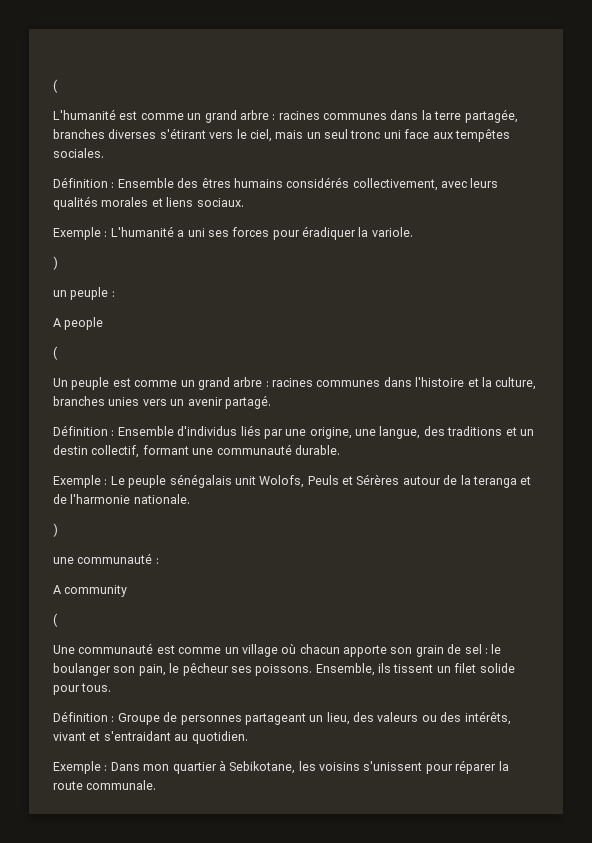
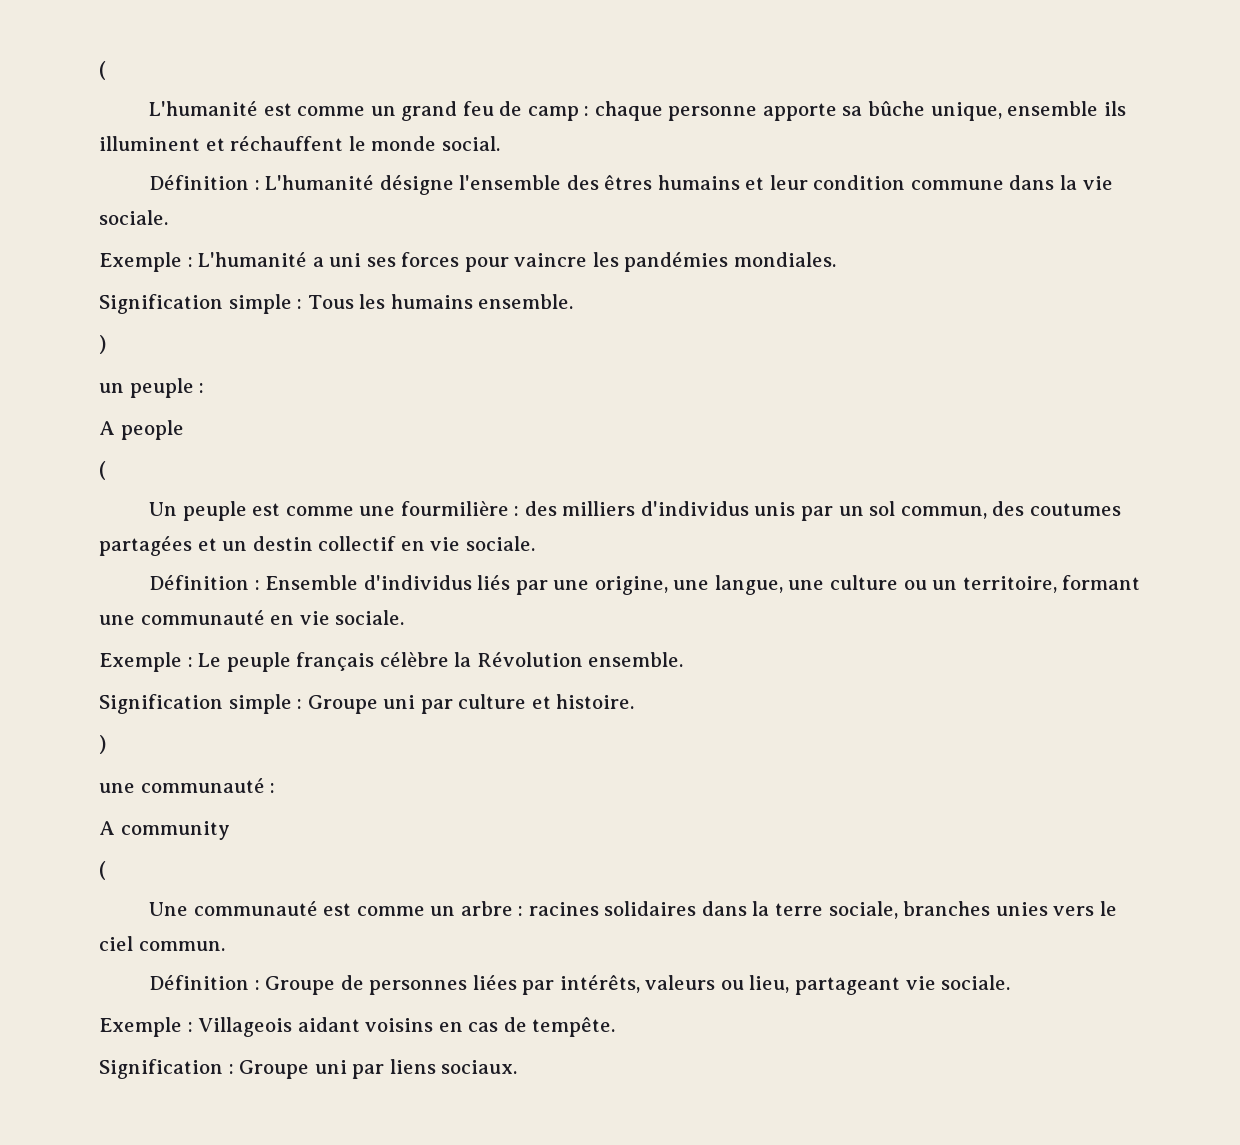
- L'humanité est comme un grand arbre : racines communes dans la terre partagée, branches diverses s'étirant vers le ciel, mais un seul tronc uni face aux tempêtes sociales.
- Définition : Ensemble des êtres humains considérés collectivement, avec leurs qualités morales et liens sociaux.
+ L'humanité est comme un grand feu de camp : chaque personne apporte sa bûche unique, ensemble ils illuminent et réchauffent le monde social.
+ Définition : L'humanité désigne l'ensemble des êtres humains et leur condition commune dans la vie sociale.
- Exemple : L'humanité a uni ses forces pour éradiquer la variole.
+ Exemple : L'humanité a uni ses forces pour vaincre les pandémies mondiales.
+ Signification simple : Tous les humains ensemble.
- Un peuple est comme un grand arbre : racines communes dans l'histoire et la culture, branches unies vers un avenir partagé.
+ Un peuple est comme une fourmilière : des milliers d'individus unis par un sol commun, des coutumes partagées et un destin collectif en vie sociale.
- Définition : Ensemble d'individus liés par une origine, une langue, des traditions et un destin collectif, formant une communauté durable.
- Exemple : Le peuple sénégalais unit Wolofs, Peuls et Sérères autour de la teranga et de l'harmonie nationale.
+ Définition : Ensemble d'individus liés par une origine, une langue, une culture ou un territoire, formant une communauté en vie sociale.
+ Exemple : Le peuple français célèbre la Révolution ensemble.
+ Signification simple : Groupe uni par culture et histoire.
- Une communauté est comme un village où chacun apporte son grain de sel : le boulanger son pain, le pêcheur ses poissons. Ensemble, ils tissent un filet solide pour tous.
+ Une communauté est comme un arbre : racines solidaires dans la terre sociale, branches unies vers le ciel commun.
- Définition : Groupe de personnes partageant un lieu, des valeurs ou des intérêts, vivant et s'entraidant au quotidien.
- Exemple : Dans mon quartier à Sebikotane, les voisins s'unissent pour réparer la route communale.
+ Définition : Groupe de personnes liées par intérêts, valeurs ou lieu, partageant vie sociale.
+ Exemple : Villageois aidant voisins en cas de tempête.
+ Signification : Groupe uni par liens sociaux.

